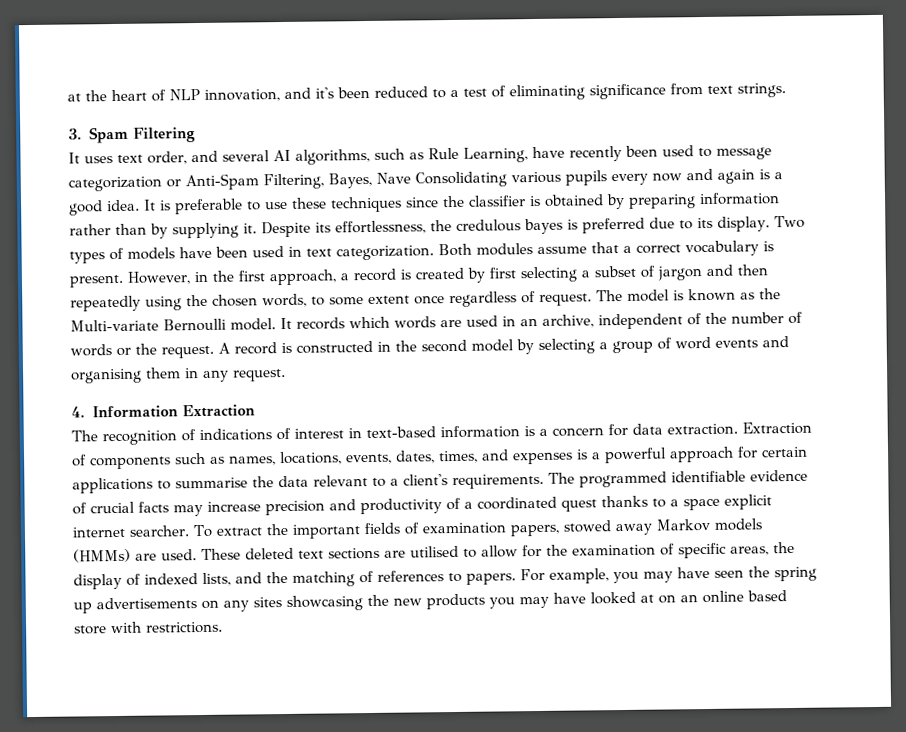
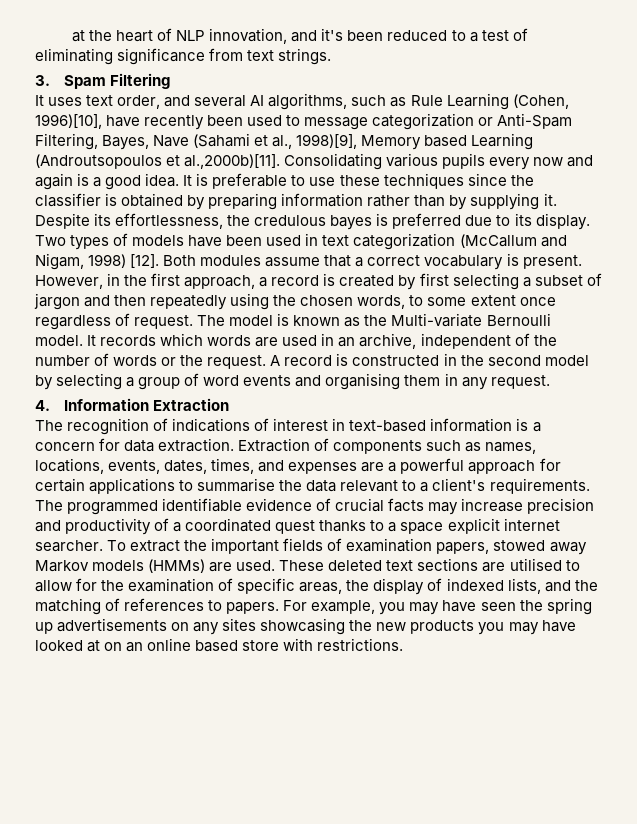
- It uses text order, and several AI algorithms, such as Rule Learning, have recently been used to message categorization or Anti-Spam Filtering, Bayes, Nave Consolidating various pupils every now and again is a good idea.
+ It uses text order, and several AI algorithms, such as Rule Learning (Cohen, 1996)[10], have recently been used to message categorization or Anti-Spam Filtering, Bayes, Nave (Sahami et al., 1998)[9], Memory based Learning (Androutsopoulos et al.,2000b)[11]. Consolidating various pupils every now and again is a good idea.
- Two types of models have been used in text categorization.
+ Two types of models have been used in text categorization (McCallum and Nigam, 1998) [12].
- Extraction of components such as names, locations, events, dates, times, and expenses is a powerful approach for certain applications to summarise the data relevant to a client's requirements.
+ Extraction of components such as names, locations, events, dates, times, and expenses are a powerful approach for certain applications to summarise the data relevant to a client's requirements.

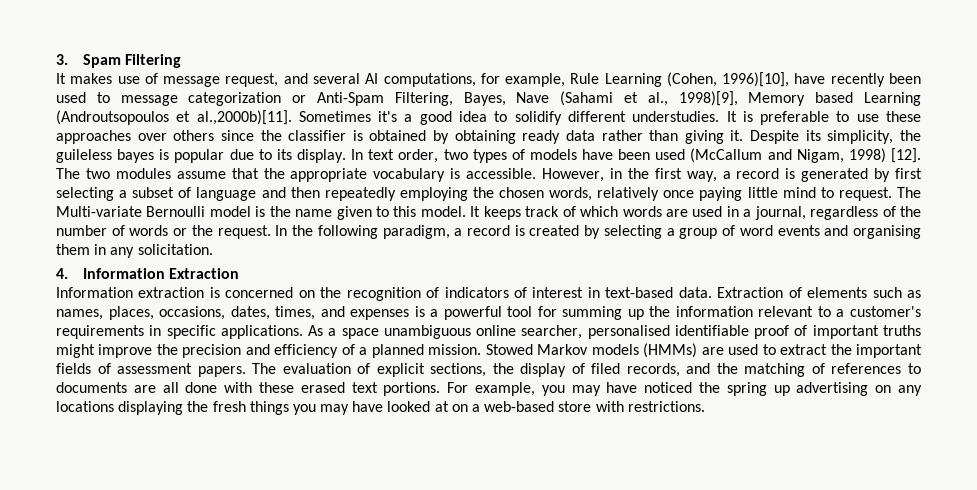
- at the heart of NLP innovation, and it's been reduced to a test of eliminating significance from text strings.
  3. Spam Filtering
- It uses text order, and several AI algorithms, such as Rule Learning (Cohen, 1996)[10], have recently been used to message categorization or Anti-Spam Filtering, Bayes, Nave (Sahami et al., 1998)[9], Memory based Learning (Androutsopoulos et al.,2000b)[11]. Consolidating various pupils every now and again is a good idea.
+ It makes use of message request, and several AI computations, for example, Rule Learning (Cohen, 1996)[10], have recently been used to message categorization or Anti-Spam Filtering, Bayes, Nave (Sahami et al., 1998)[9], Memory based Learning (Androutsopoulos et al.,2000b)[11]. Sometimes it's a good idea to solidify different understudies.
- It is preferable to use these techniques since the classifier is obtained by preparing information rather than by supplying it. Despite its effortlessness, the credulous bayes is preferred due to its display.
+ It is preferable to use these approaches over others since the classifier is obtained by obtaining ready data rather than giving it. Despite its simplicity, the guileless bayes is popular due to its display.
- Two types of models have been used in text categorization (McCallum and Nigam, 1998) [12].
+ In text order, two types of models have been used (McCallum and Nigam, 1998) [12].
- Both modules assume that a correct vocabulary is present.
+ The two modules assume that the appropriate vocabulary is accessible.
- However, in the first approach, a record is created by first selecting a subset of jargon and then repeatedly using the chosen words, to some extent once regardless of request. The model is known as the Multi-variate Bernoulli model. It records which words are used in an archive, independent of the number of words or the request.
+ However, in the first way, a record is generated by first selecting a subset of language and then repeatedly employing the chosen words, relatively once paying little mind to request. The Multi-variate Bernoulli model is the name given to this model. It keeps track of which words are used in a journal, regardless of the number of words or the request.
- A record is constructed in the second model by selecting a group of word events and organising them in any request.
+ In the following paradigm, a record is created by selecting a group of word events and organising them in any solicitation.
- The recognition of indications of interest in text-based information is a concern for data extraction.
+ Information extraction is concerned on the recognition of indicators of interest in text-based data.
- Extraction of components such as names, locations, events, dates, times, and expenses are a powerful approach for certain applications to summarise the data relevant to a client's requirements. The programmed identifiable evidence of crucial facts may increase precision and productivity of a coordinated quest thanks to a space explicit internet searcher. To extract the important fields of examination papers, stowed away Markov models (HMMs) are used. These deleted text sections are utilised to allow for the examination of specific areas, the display of indexed lists, and the matching of references to papers.
+ Extraction of elements such as names, places, occasions, dates, times, and expenses is a powerful tool for summing up the information relevant to a customer's requirements in specific applications. As a space unambiguous online searcher, personalised identifiable proof of important truths might improve the precision and efficiency of a planned mission. Stowed Markov models (HMMs) are used to extract the important fields of assessment papers. The evaluation of explicit sections, the display of filed records, and the matching of references to documents are all done with these erased text portions.
- For example, you may have seen the spring up advertisements on any sites showcasing the new products you may have looked at on an online based store with restrictions.
+ For example, you may have noticed the spring up advertising on any locations displaying the fresh things you may have looked at on a web-based store with restrictions.

